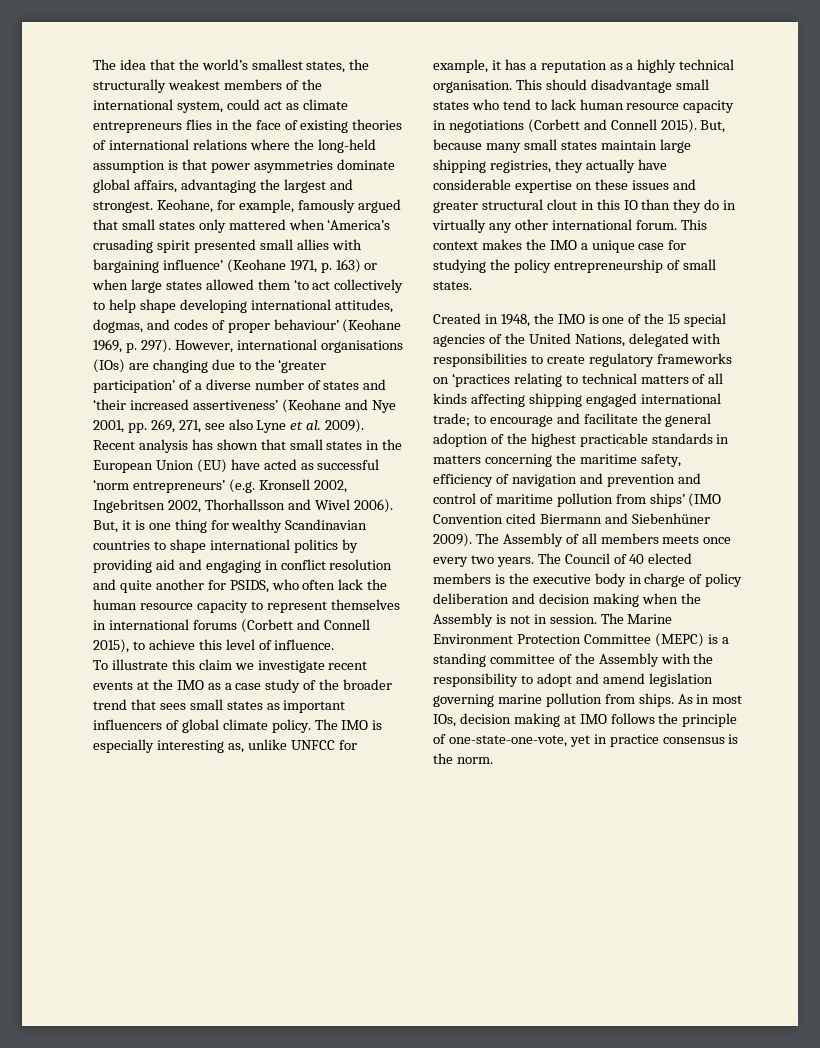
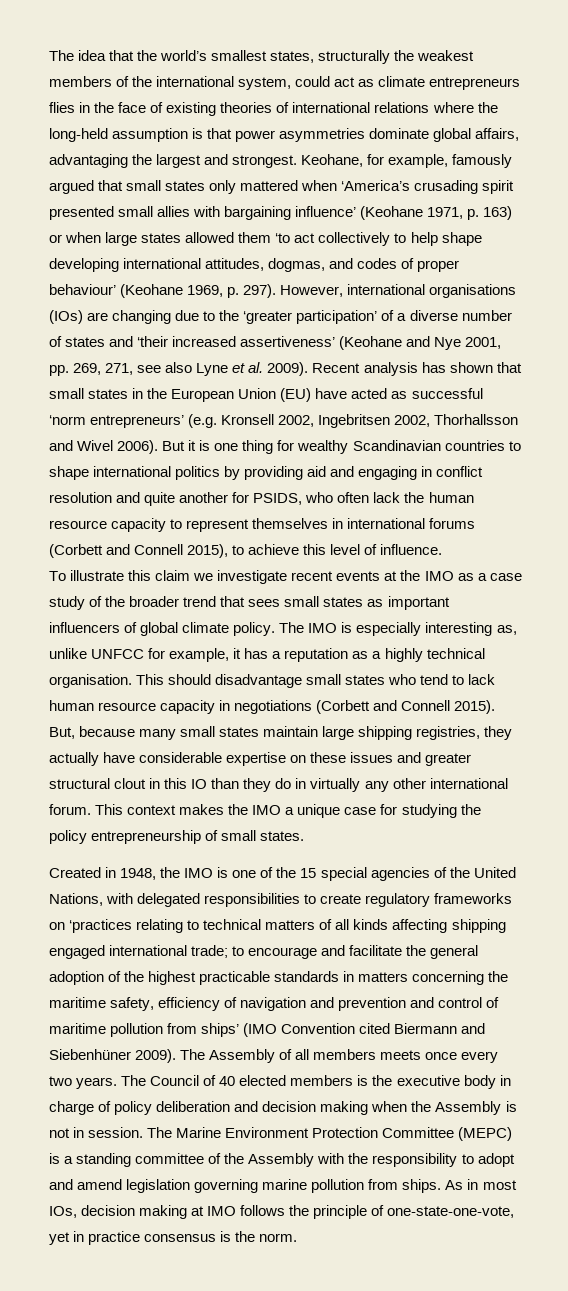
- The idea that the world’s smallest states, the structurally weakest members of the international system, could act as climate entrepreneurs flies in the face of existing theories of international relations where the long-held assumption is that power asymmetries dominate global affairs, advantaging the largest and strongest.
+ The idea that the world’s smallest states, structurally the weakest members of the international system, could act as climate entrepreneurs flies in the face of existing theories of international relations where the long-held assumption is that power asymmetries dominate global affairs, advantaging the largest and strongest.
- But, it is one thing for wealthy Scandinavian countries to shape international politics by providing aid and engaging in conflict resolution and quite another for PSIDS, who often lack the human resource capacity to represent themselves in international forums (Corbett and Connell 2015), to achieve this level of influence.
+ But it is one thing for wealthy Scandinavian countries to shape international politics by providing aid and engaging in conflict resolution and quite another for PSIDS, who often lack the human resource capacity to represent themselves in international forums (Corbett and Connell 2015), to achieve this level of influence.
- Created in 1948, the IMO is one of the 15 special agencies of the United Nations, delegated with responsibilities to create regulatory frameworks on ‘practices relating to technical matters of all kinds affecting shipping engaged international trade;
+ Created in 1948, the IMO is one of the 15 special agencies of the United Nations, with delegated responsibilities to create regulatory frameworks on ‘practices relating to technical matters of all kinds affecting shipping engaged international trade;

